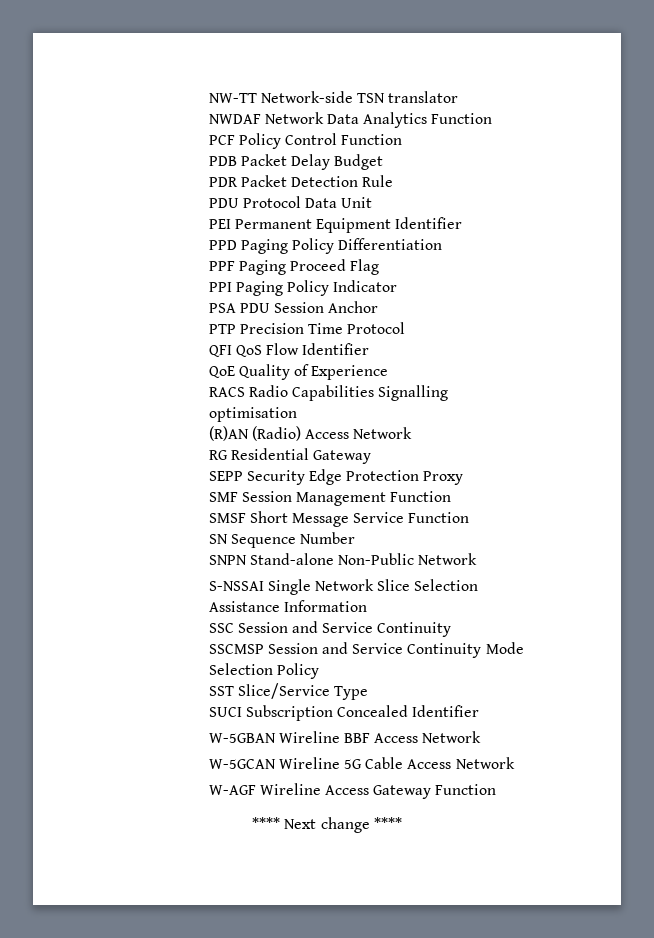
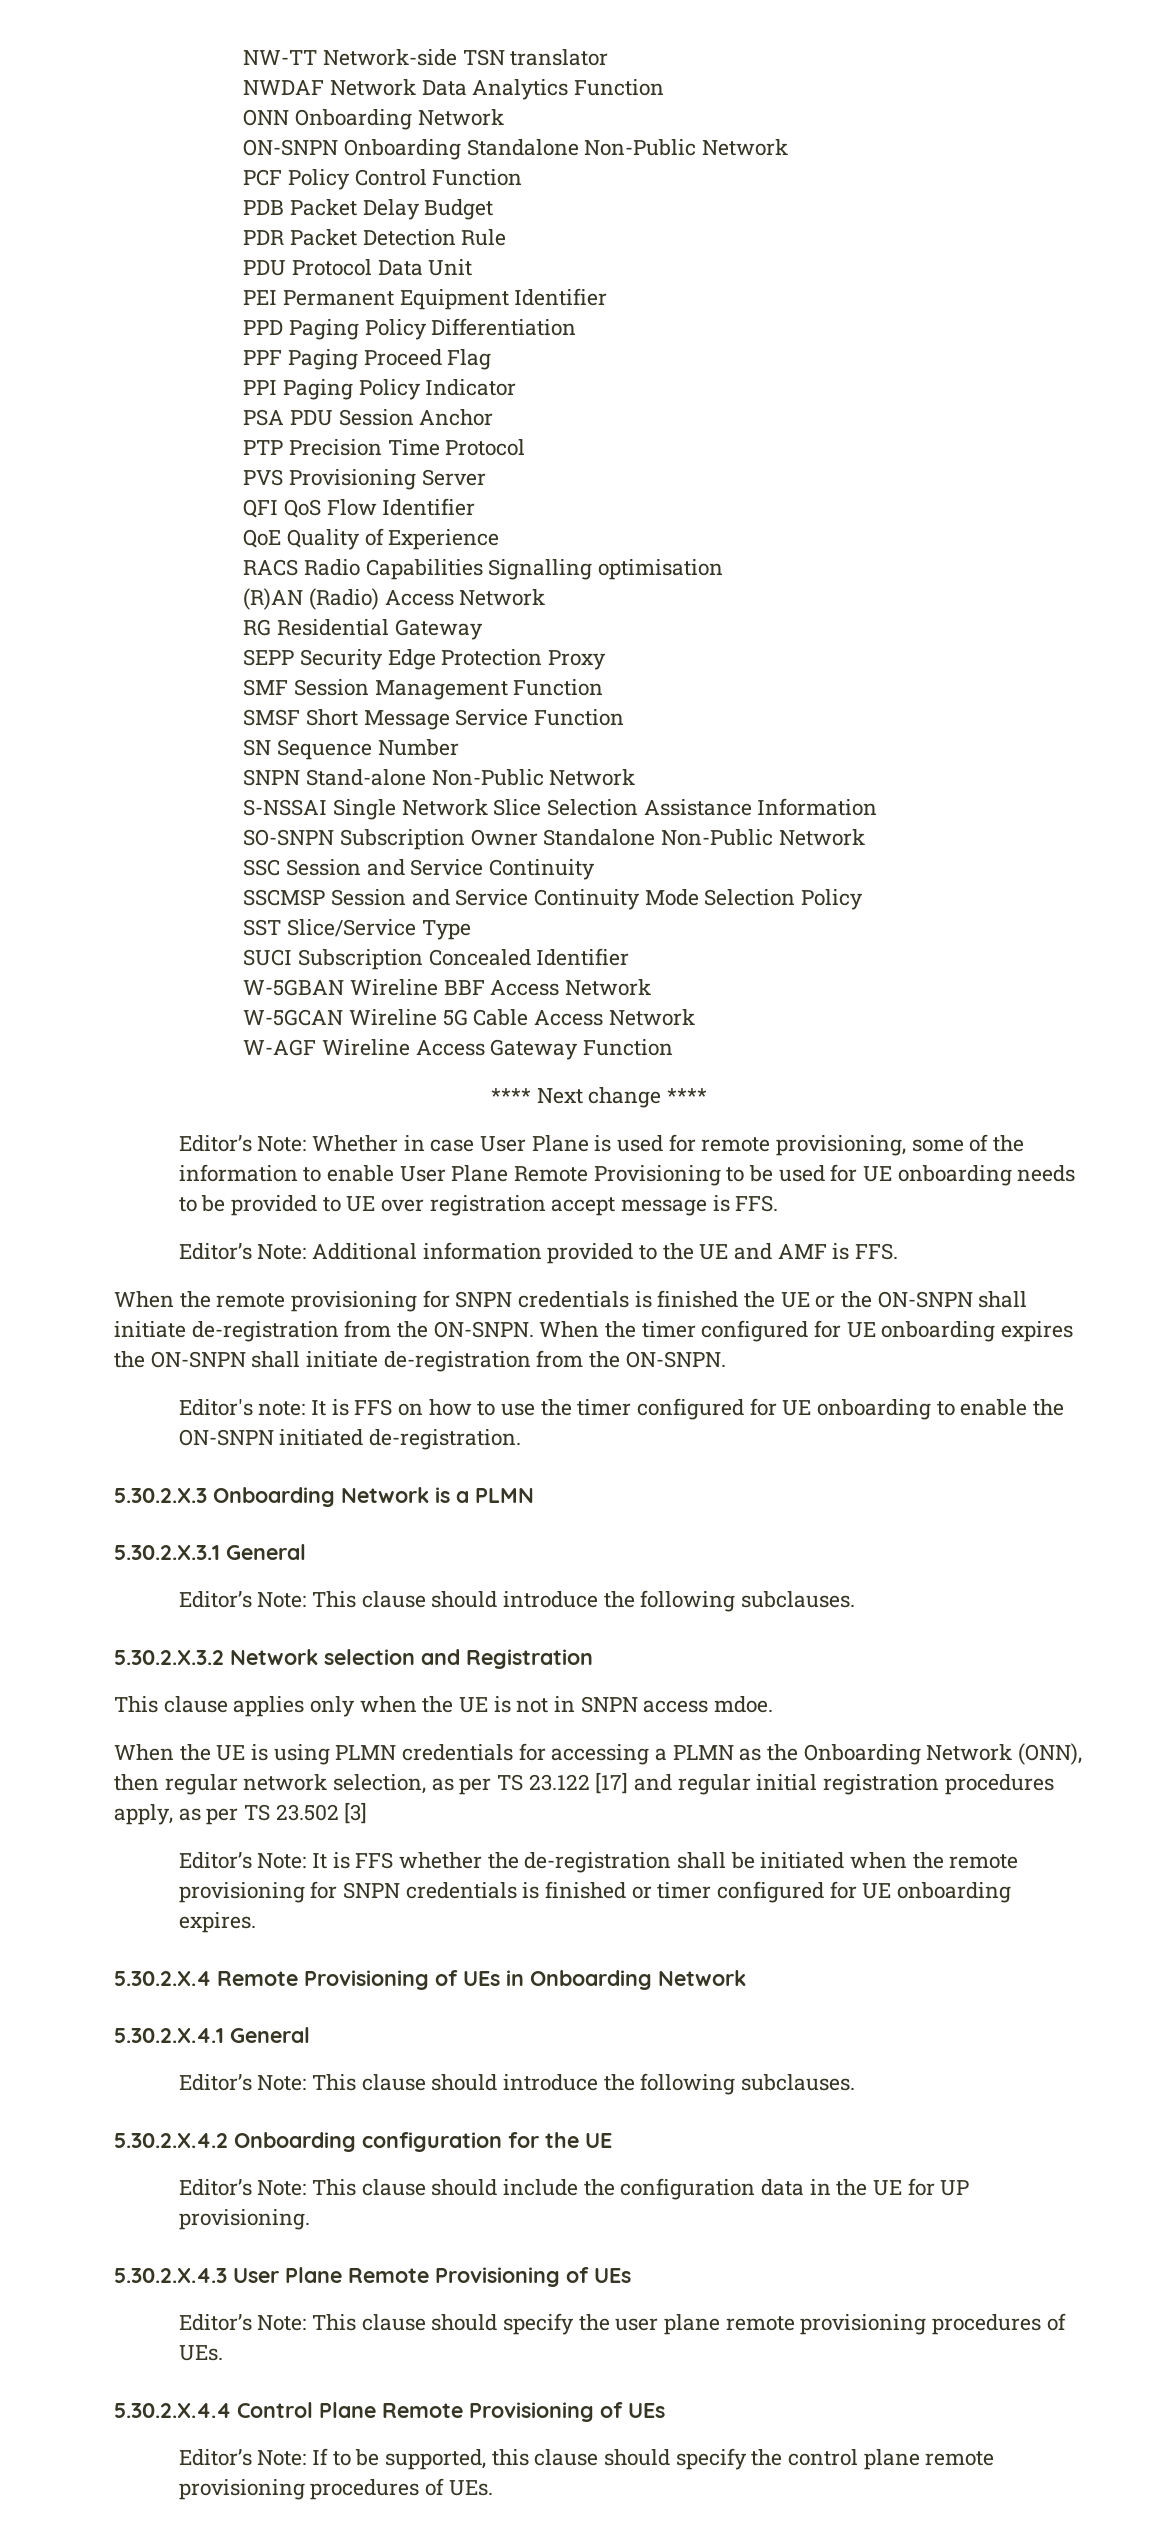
+ ONN Onboarding Network
+ ON-SNPN Onboarding Standalone Non-Public Network
+ PVS Provisioning Server
+ SO-SNPN Subscription Owner Standalone Non-Public Network
+ Editor’s Note: Whether in case User Plane is used for remote provisioning, some of the information to enable User Plane Remote Provisioning to be used for UE onboarding needs to be provided to UE over registration accept message is FFS.
+ Editor’s Note: Additional information provided to the UE and AMF is FFS.
+ When the remote provisioning for SNPN credentials is finished the UE or the ON-SNPN shall initiate de-registration from the ON-SNPN. When the timer configured for UE onboarding expires the ON-SNPN shall initiate de-registration from the ON-SNPN.
+ Editor's note: It is FFS on how to use the timer configured for UE onboarding to enable the ON-SNPN initiated de-registration.
+ 5.30.2.X.3 Onboarding Network is a PLMN
+ 5.30.2.X.3.1 General
+ Editor’s Note: This clause should introduce the following subclauses.
+ 5.30.2.X.3.2 Network selection and Registration
+ This clause applies only when the UE is not in SNPN access mdoe.
+ When the UE is using PLMN credentials for accessing a PLMN as the Onboarding Network (ONN), then regular network selection, as per TS 23.122 [17] and regular initial registration procedures apply, as per TS 23.502 [3]
+ Editor’s Note: It is FFS whether the de-registration shall be initiated when the remote provisioning for SNPN credentials is finished or timer configured for UE onboarding expires.
+ 5.30.2.X.4 Remote Provisioning of UEs in Onboarding Network
+ 5.30.2.X.4.1 General
+ Editor’s Note: This clause should introduce the following subclauses.
+ 5.30.2.X.4.2 Onboarding configuration for the UE
+ Editor’s Note: This clause should include the configuration data in the UE for UP provisioning.
+ 5.30.2.X.4.3 User Plane Remote Provisioning of UEs
+ Editor’s Note: This clause should specify the user plane remote provisioning procedures of UEs.
+ 5.30.2.X.4.4 Control Plane Remote Provisioning of UEs
+ Editor’s Note: If to be supported, this clause should specify the control plane remote provisioning procedures of UEs.

